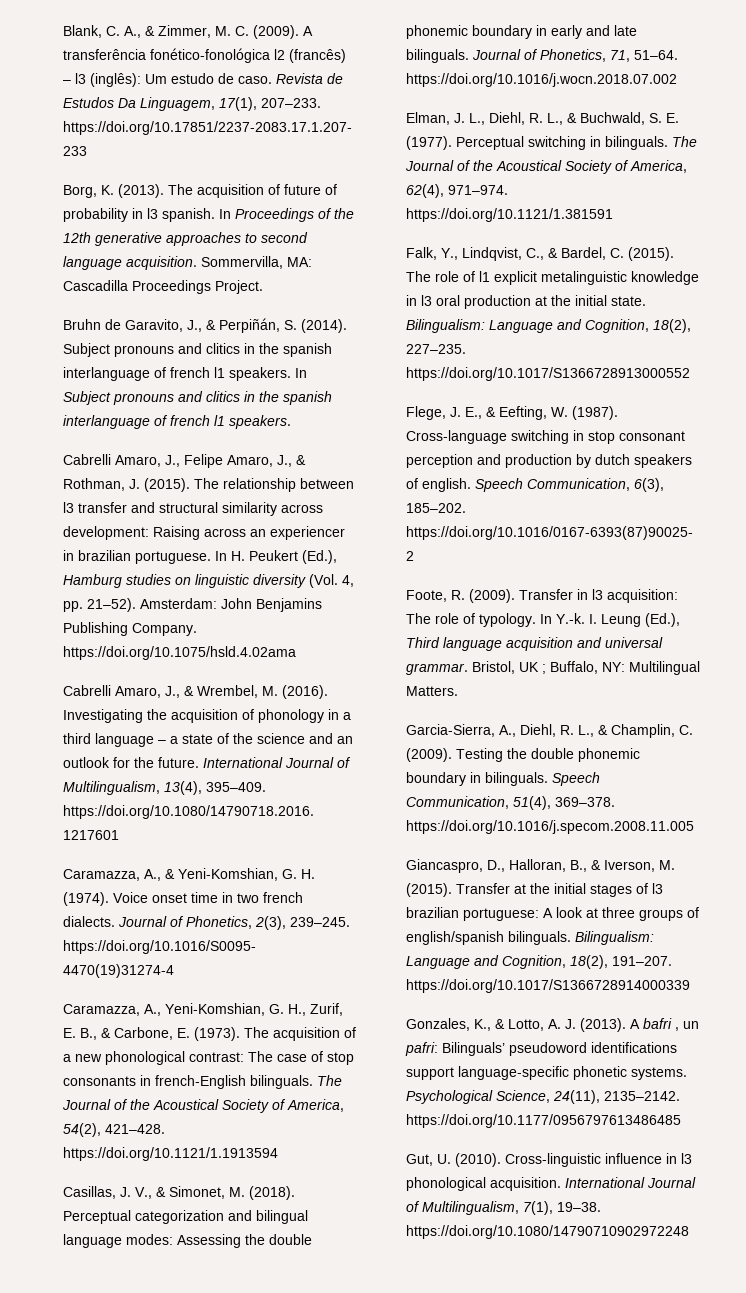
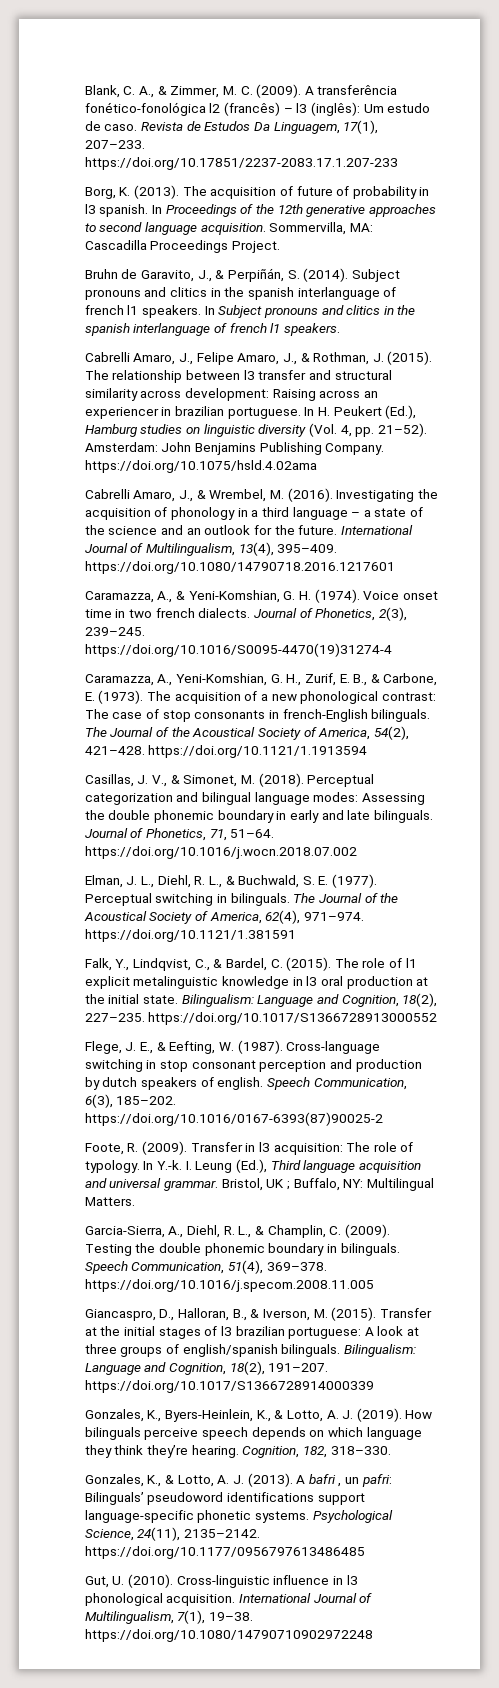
+ Gonzales, K., Byers-Heinlein, K., & Lotto, A. J. (2019). How bilinguals perceive speech depends on which language they think they’re hearing. Cognition, 182, 318–330.

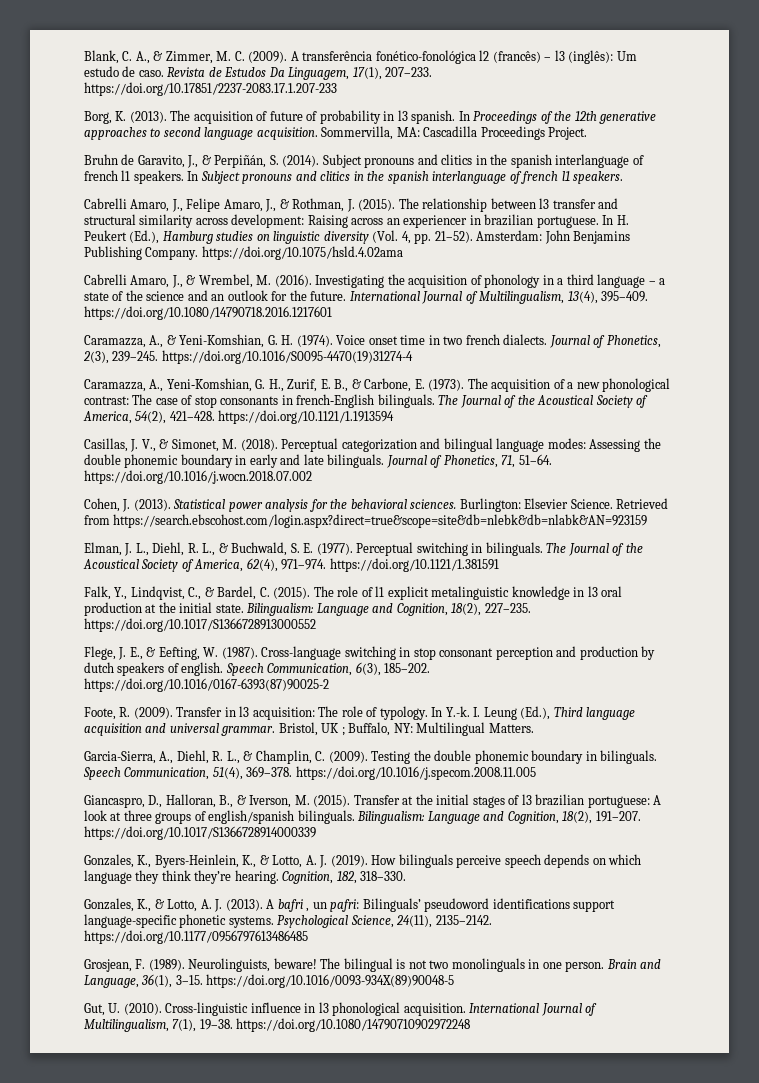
+ Cohen, J. (2013). Statistical power analysis for the behavioral sciences. Burlington: Elsevier Science. Retrieved from https://search.ebscohost.com/login.aspx?direct=true&scope=site&db=nlebk&db=nlabk&AN=923159
+ Grosjean, F. (1989). Neurolinguists, beware! The bilingual is not two monolinguals in one person. Brain and Language, 36(1), 3–15. https://doi.org/10.1016/0093-934X(89)90048-5

